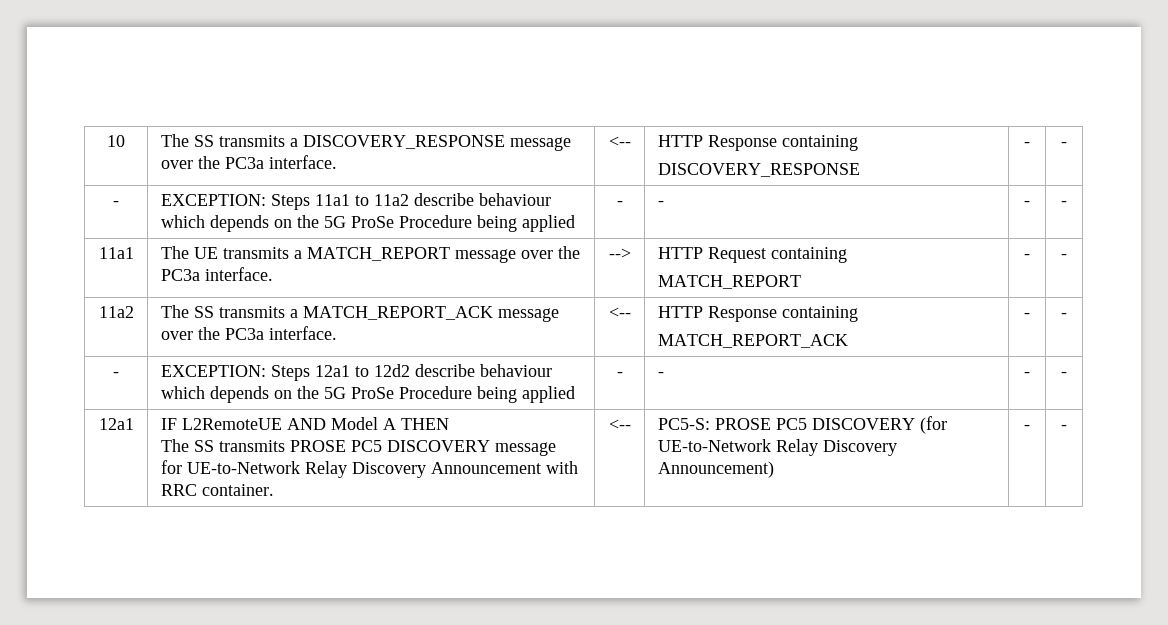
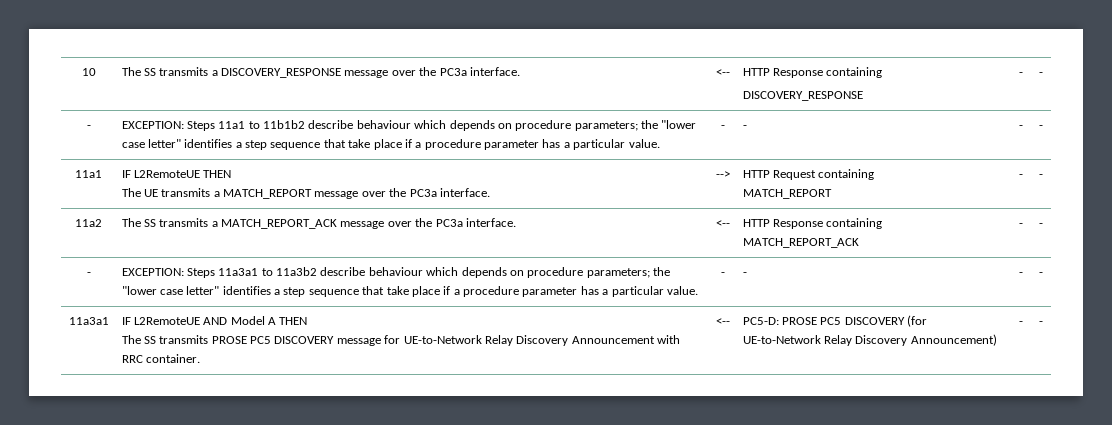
- - | EXCEPTION: Steps 11a1 to 11a2 describe behaviour which depends on the 5G ProSe Procedure being applied | - | - | - | -
+ - | EXCEPTION: Steps 11a1 to 11b1b2 describe behaviour which depends on procedure parameters; the "lower case letter" identifies a step sequence that take place if a procedure parameter has a particular value. | - | - | - | -
- 11a1 | The UE transmits a MATCH_REPORT message over the PC3a interface. | --> | HTTP Request containing
+ 11a1 | IF L2RemoteUE THEN
+ The UE transmits a MATCH_REPORT message over the PC3a interface. | --> | HTTP Request containing
- - | EXCEPTION: Steps 12a1 to 12d2 describe behaviour which depends on the 5G ProSe Procedure being applied | - | - | - | -
- 12a1 | IF L2RemoteUE AND Model A THEN
- The SS transmits PROSE PC5 DISCOVERY message for UE-to-Network Relay Discovery Announcement with RRC container. | <-- | PC5-S: PROSE PC5 DISCOVERY (for UE-to-Network Relay Discovery Announcement) | - | -
+ - | EXCEPTION: Steps 11a3a1 to 11a3b2 describe behaviour which depends on procedure parameters; the "lower case letter" identifies a step sequence that take place if a procedure parameter has a particular value. | - | - | - | -
+ 11a3a1 | IF L2RemoteUE AND Model A THEN
+ The SS transmits PROSE PC5 DISCOVERY message for UE-to-Network Relay Discovery Announcement with RRC container. | <-- | PC5-D: PROSE PC5 DISCOVERY (for UE-to-Network Relay Discovery Announcement) | - | -

